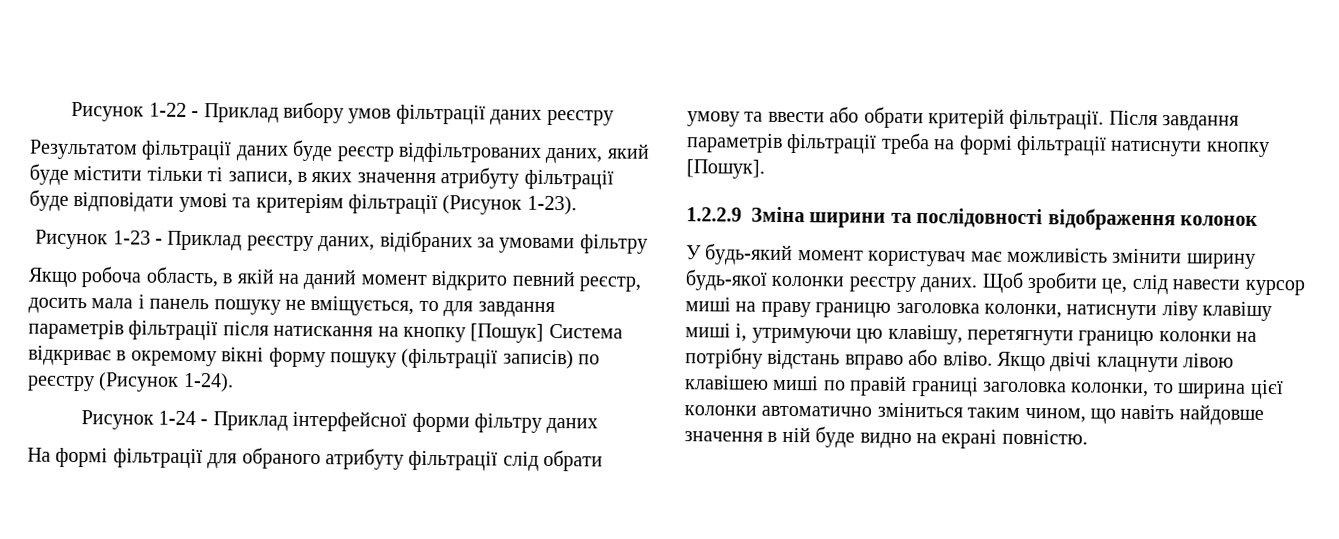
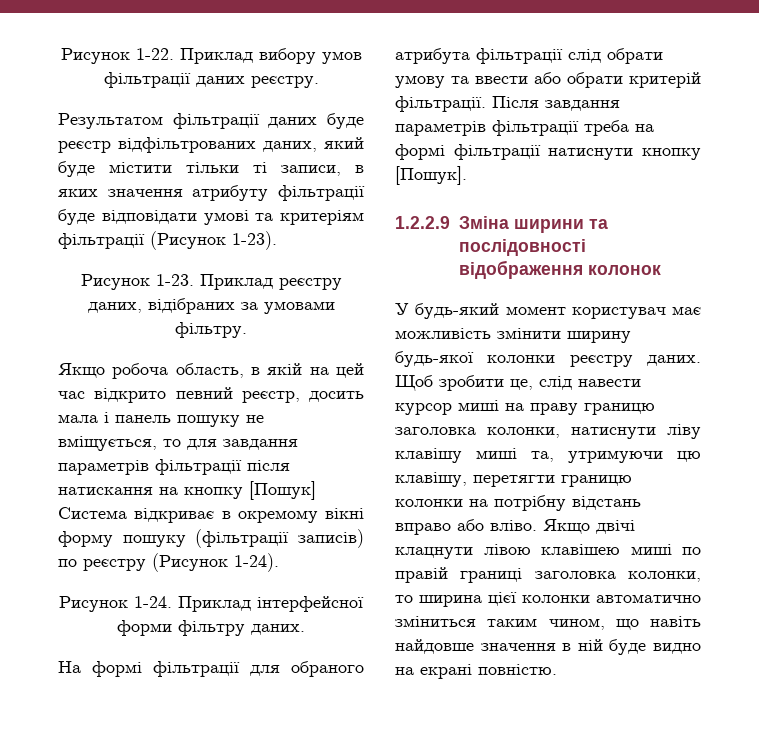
- Рисунок 1-22 - Приклад вибору умов фільтрації даних реєстру
+ Рисунок 1-22. Приклад вибору умов фільтрації даних реєстру.
- Рисунок 1-23 - Приклад реєстру даних, відібраних за умовами фільтру
+ Рисунок 1-23. Приклад реєстру даних, відібраних за умовами фільтру.
- Якщо робоча область, в якій на даний момент відкрито певний реєстр, досить мала і панель пошуку не вміщується, то для завдання параметрів фільтрації після натискання на кнопку [Пошук] Система відкриває в окремому вікні форму пошуку (фільтрації записів) по реєстру (Рисунок 1-24).
+ Якщо робоча область, в якій на цей час відкрито певний реєстр, досить мала і панель пошуку не вміщується, то для завдання параметрів фільтрації після натискання на кнопку [Пошук] Система відкриває в окремому вікні форму пошуку (фільтрації записів) по реєстру (Рисунок 1-24).
- Рисунок 1-24 - Приклад інтерфейсної форми фільтру даних
+ Рисунок 1-24. Приклад інтерфейсної форми фільтру даних.
- На формі фільтрації для обраного атрибуту фільтрації слід обрати умову та ввести або обрати критерій фільтрації.
+ На формі фільтрації для обраного атрибута фільтрації слід обрати умову та ввести або обрати критерій фільтрації.
- Щоб зробити це, слід навести курсор миші на праву границю заголовка колонки, натиснути ліву клавішу миші і, утримуючи цю клавішу, перетягнути границю колонки на потрібну відстань вправо або вліво.
+ Щоб зробити це, слід навести курсор миші на праву границю заголовка колонки, натиснути ліву клавішу миші та, утримуючи цю клавішу, перетягти границю колонки на потрібну відстань вправо або вліво.

